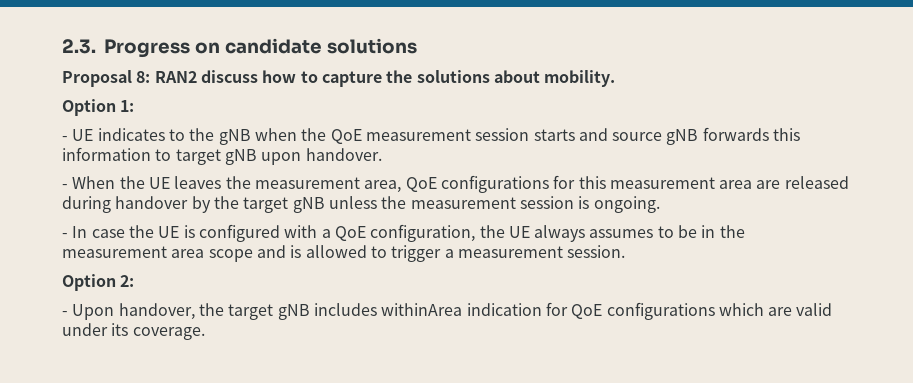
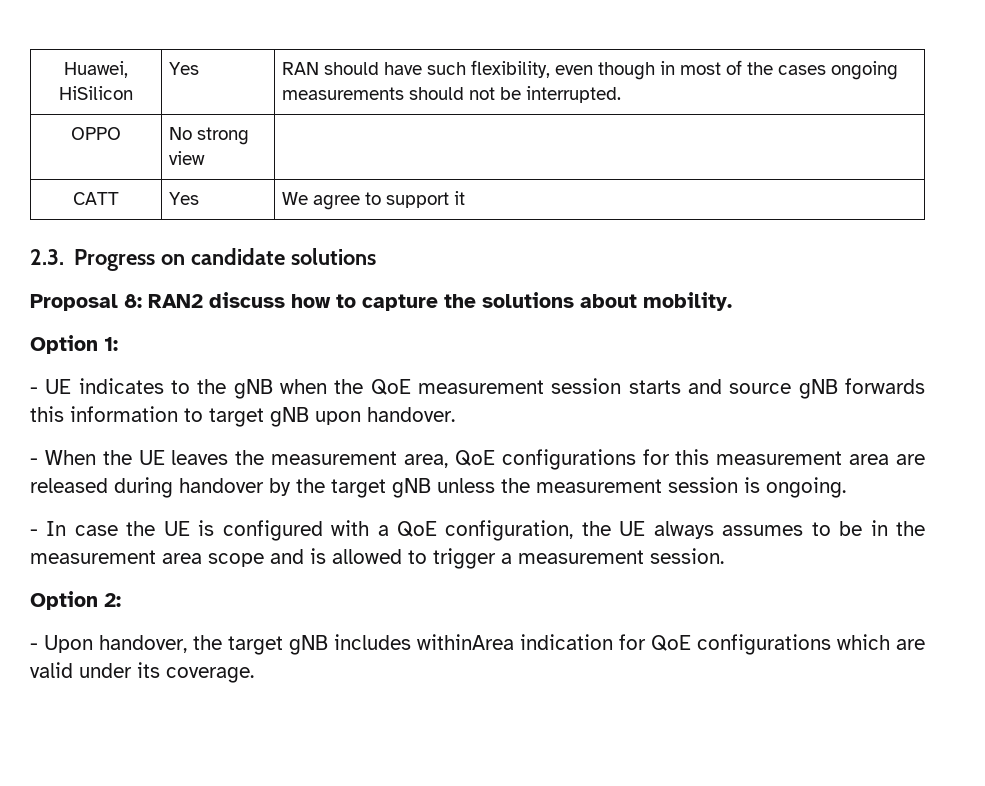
+ Huawei, HiSilicon | Yes | RAN should have such flexibility, even though in most of the cases ongoing measurements should not be interrupted.
+ OPPO | No strong view |
+ CATT | Yes | We agree to support it

